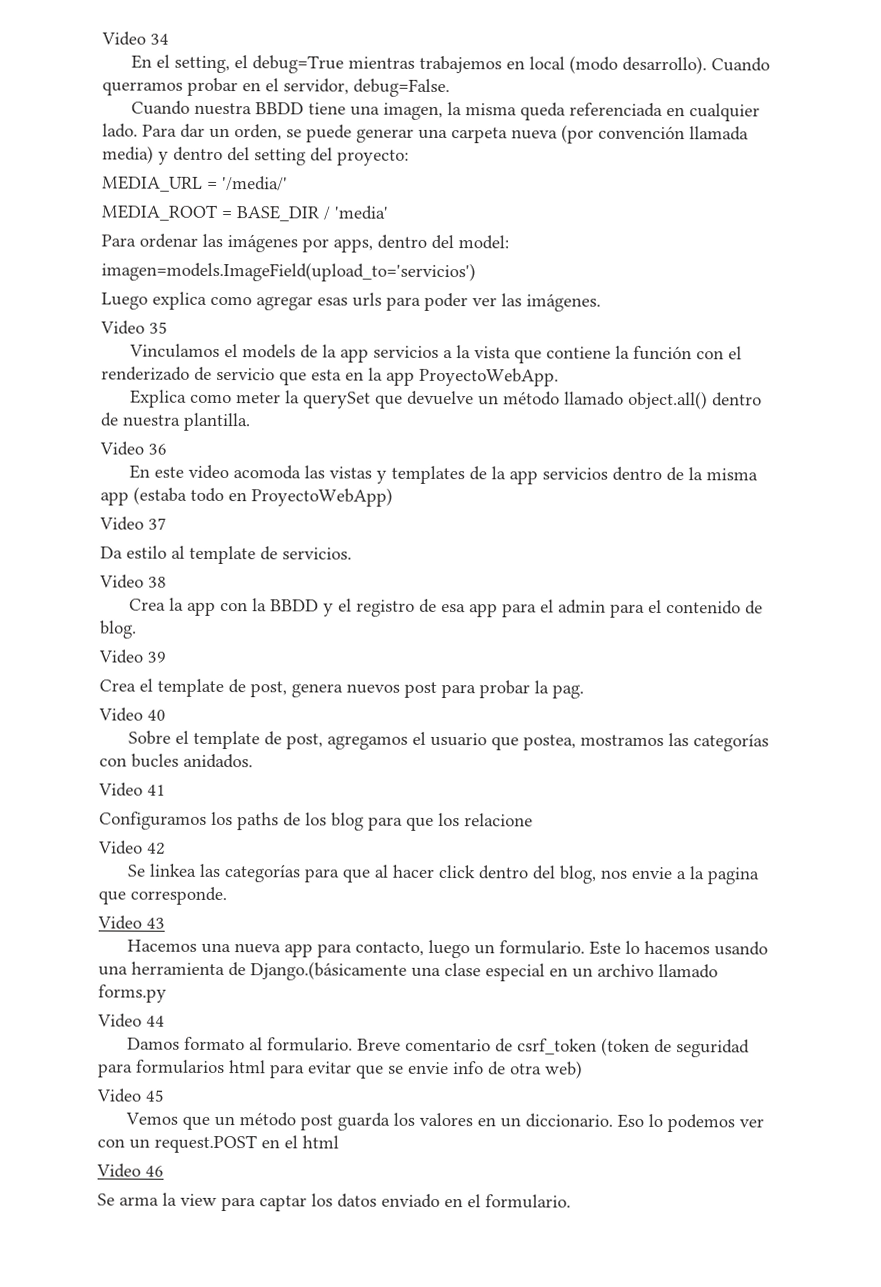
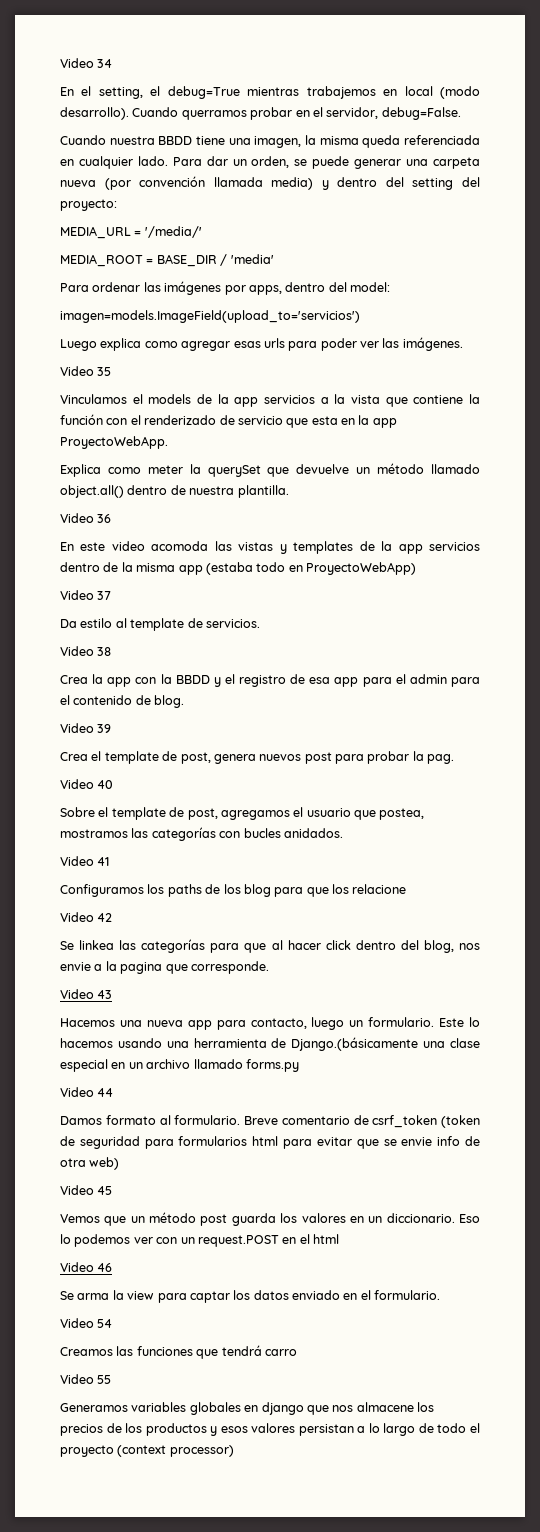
+ Video 54
+ Creamos las funciones que tendrá carro
+ Video 55
+ Generamos variables globales en django que nos almacene los precios de los productos y esos valores persistan a lo largo de todo el proyecto (context processor)

